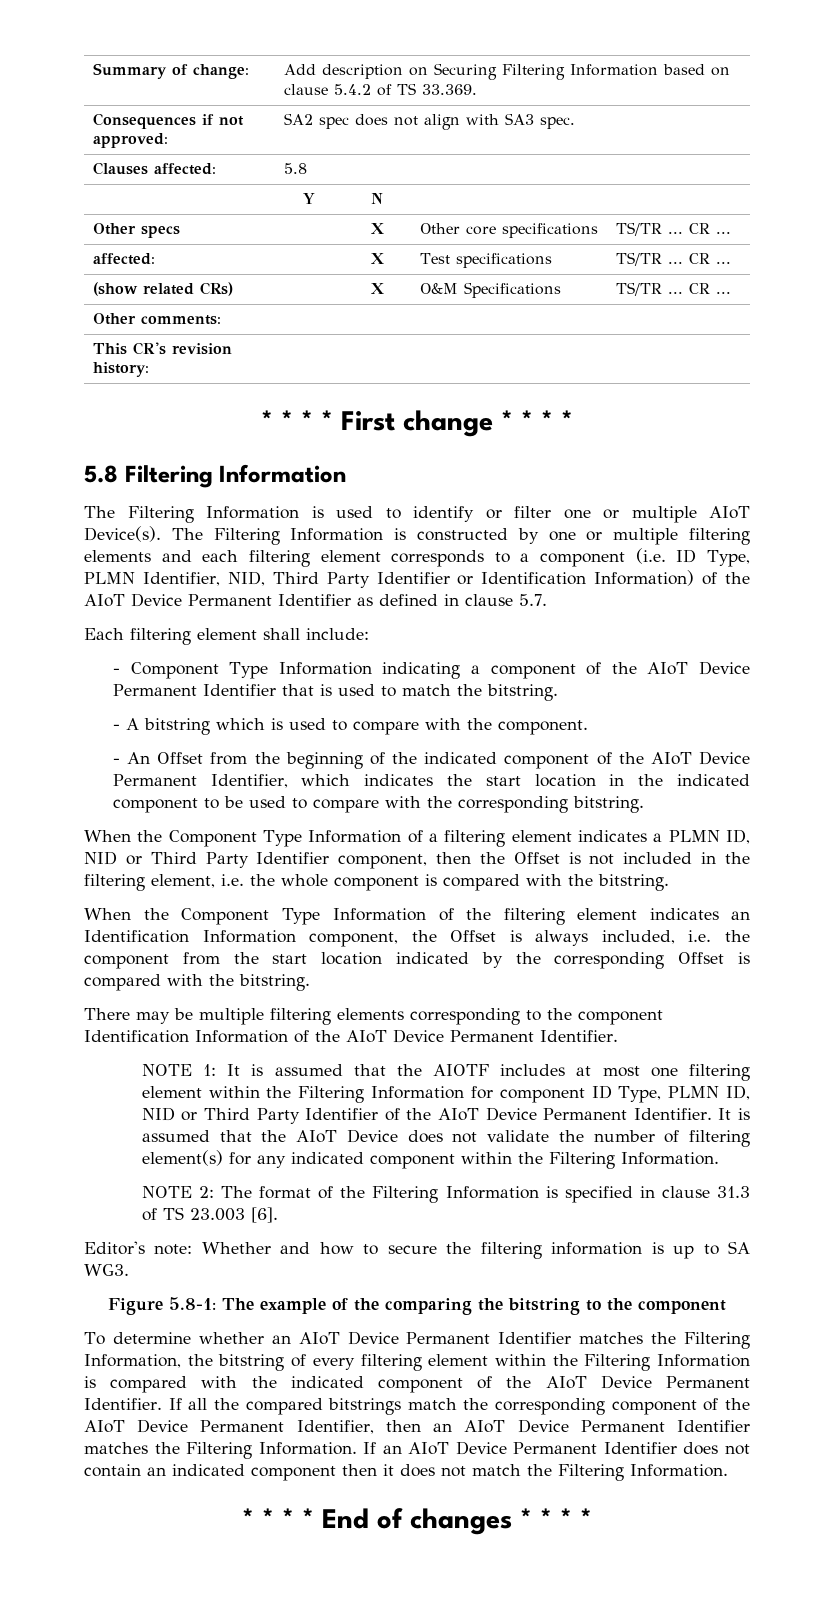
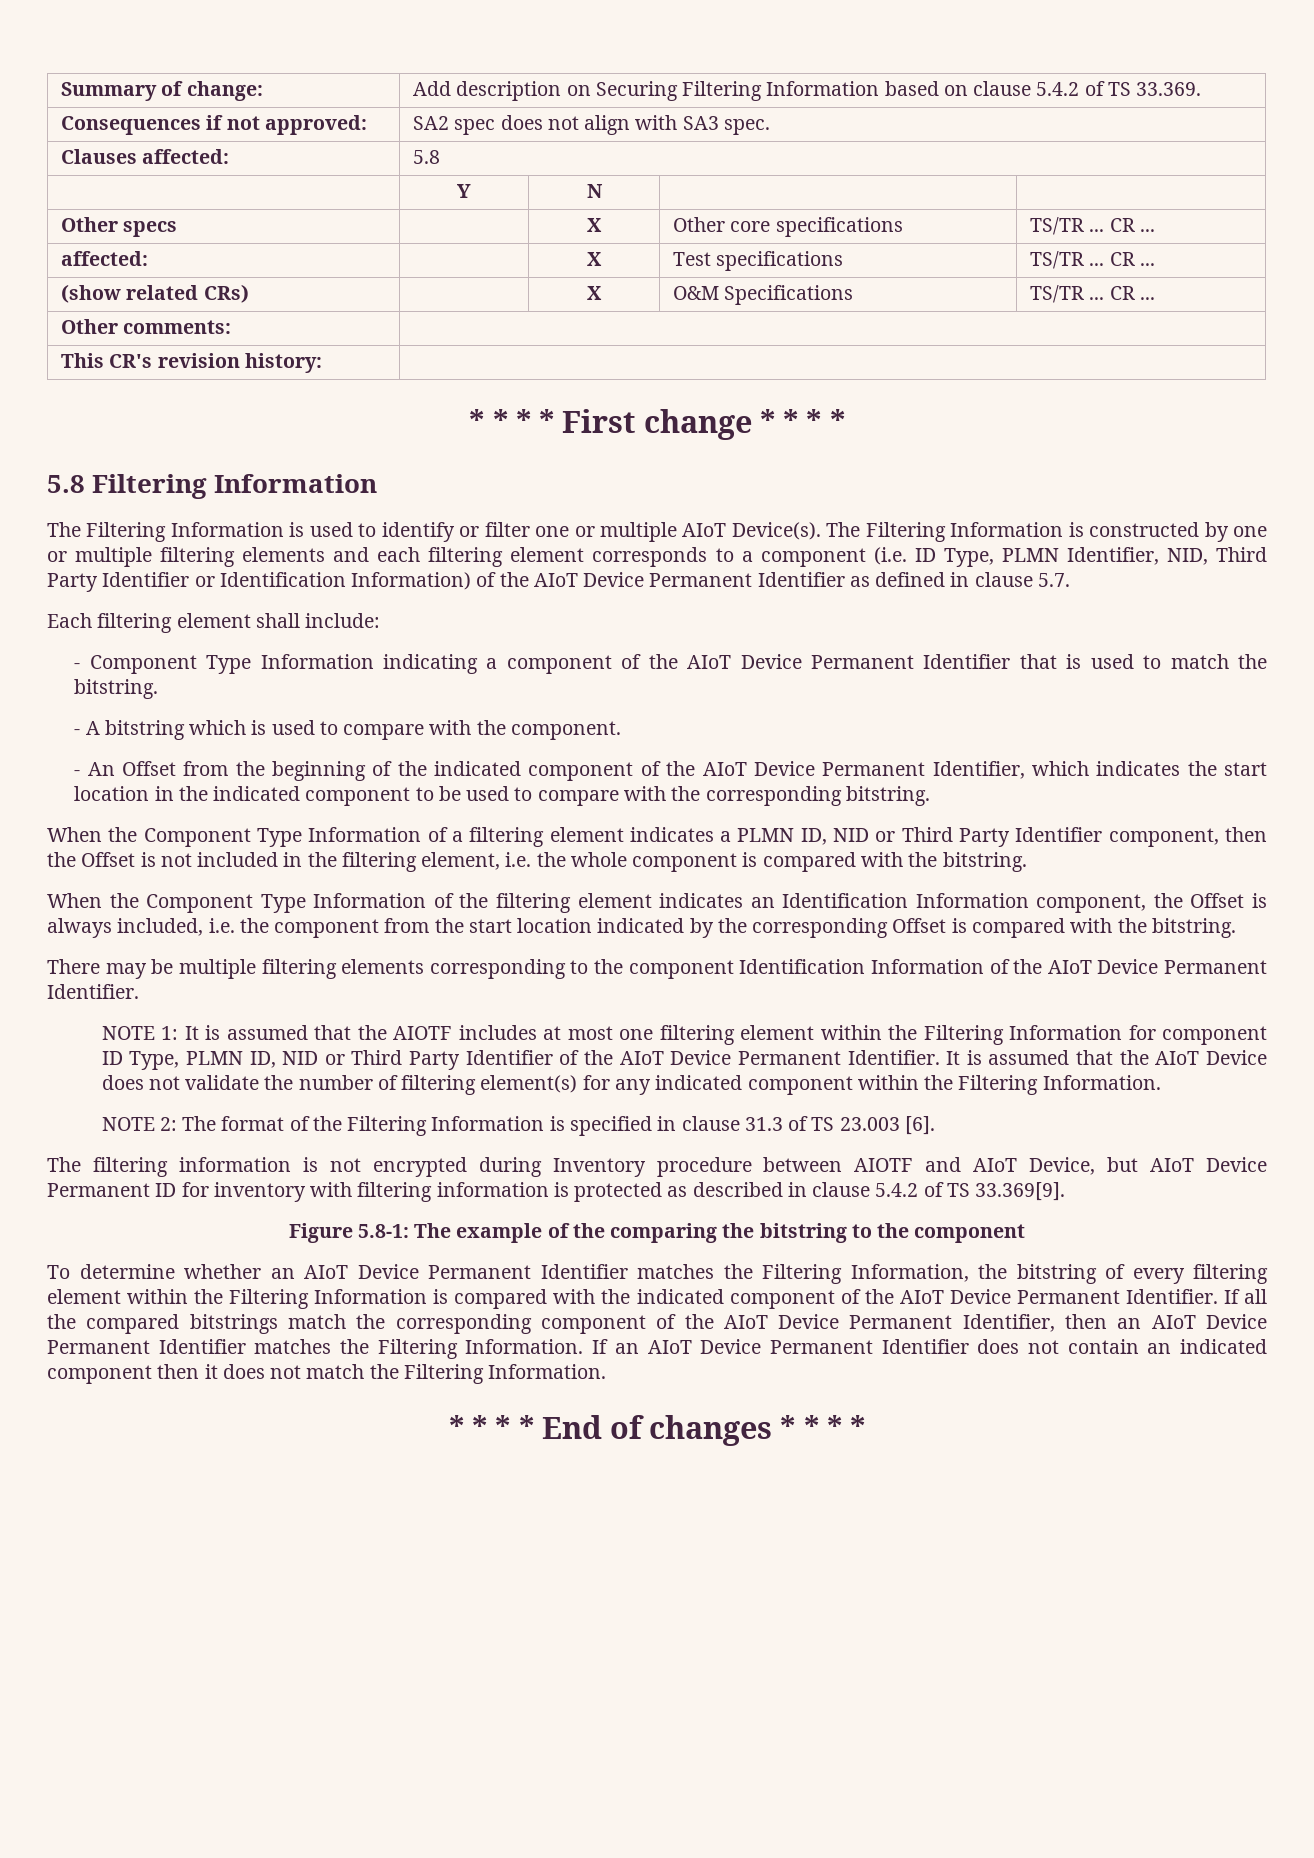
- Editor's note: Whether and how to secure the filtering information is up to SA WG3.
+ The filtering information is not encrypted during Inventory procedure between AIOTF and AIoT Device, but AIoT Device Permanent ID for inventory with filtering information is protected as described in clause 5.4.2 of TS 33.369[9].

